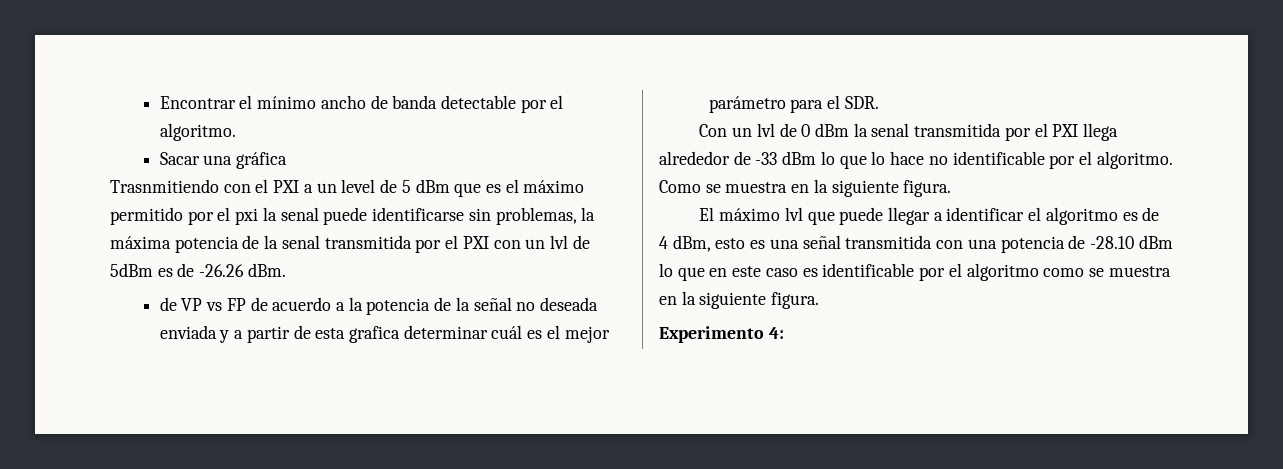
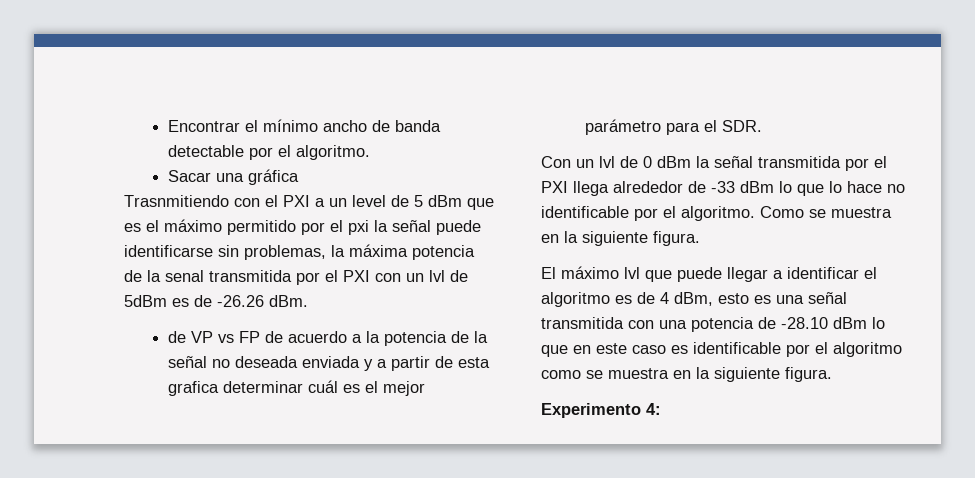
- Trasnmitiendo con el PXI a un level de 5 dBm que es el máximo permitido por el pxi la senal puede identificarse sin problemas, la máxima potencia de la senal transmitida por el PXI con un lvl de 5dBm es de -26.26 dBm.
+ Trasnmitiendo con el PXI a un level de 5 dBm que es el máximo permitido por el pxi la señal puede identificarse sin problemas, la máxima potencia de la senal transmitida por el PXI con un lvl de 5dBm es de -26.26 dBm.
- Con un lvl de 0 dBm la senal transmitida por el PXI llega alrededor de -33 dBm lo que lo hace no identificable por el algoritmo.
+ Con un lvl de 0 dBm la señal transmitida por el PXI llega alrededor de -33 dBm lo que lo hace no identificable por el algoritmo.

